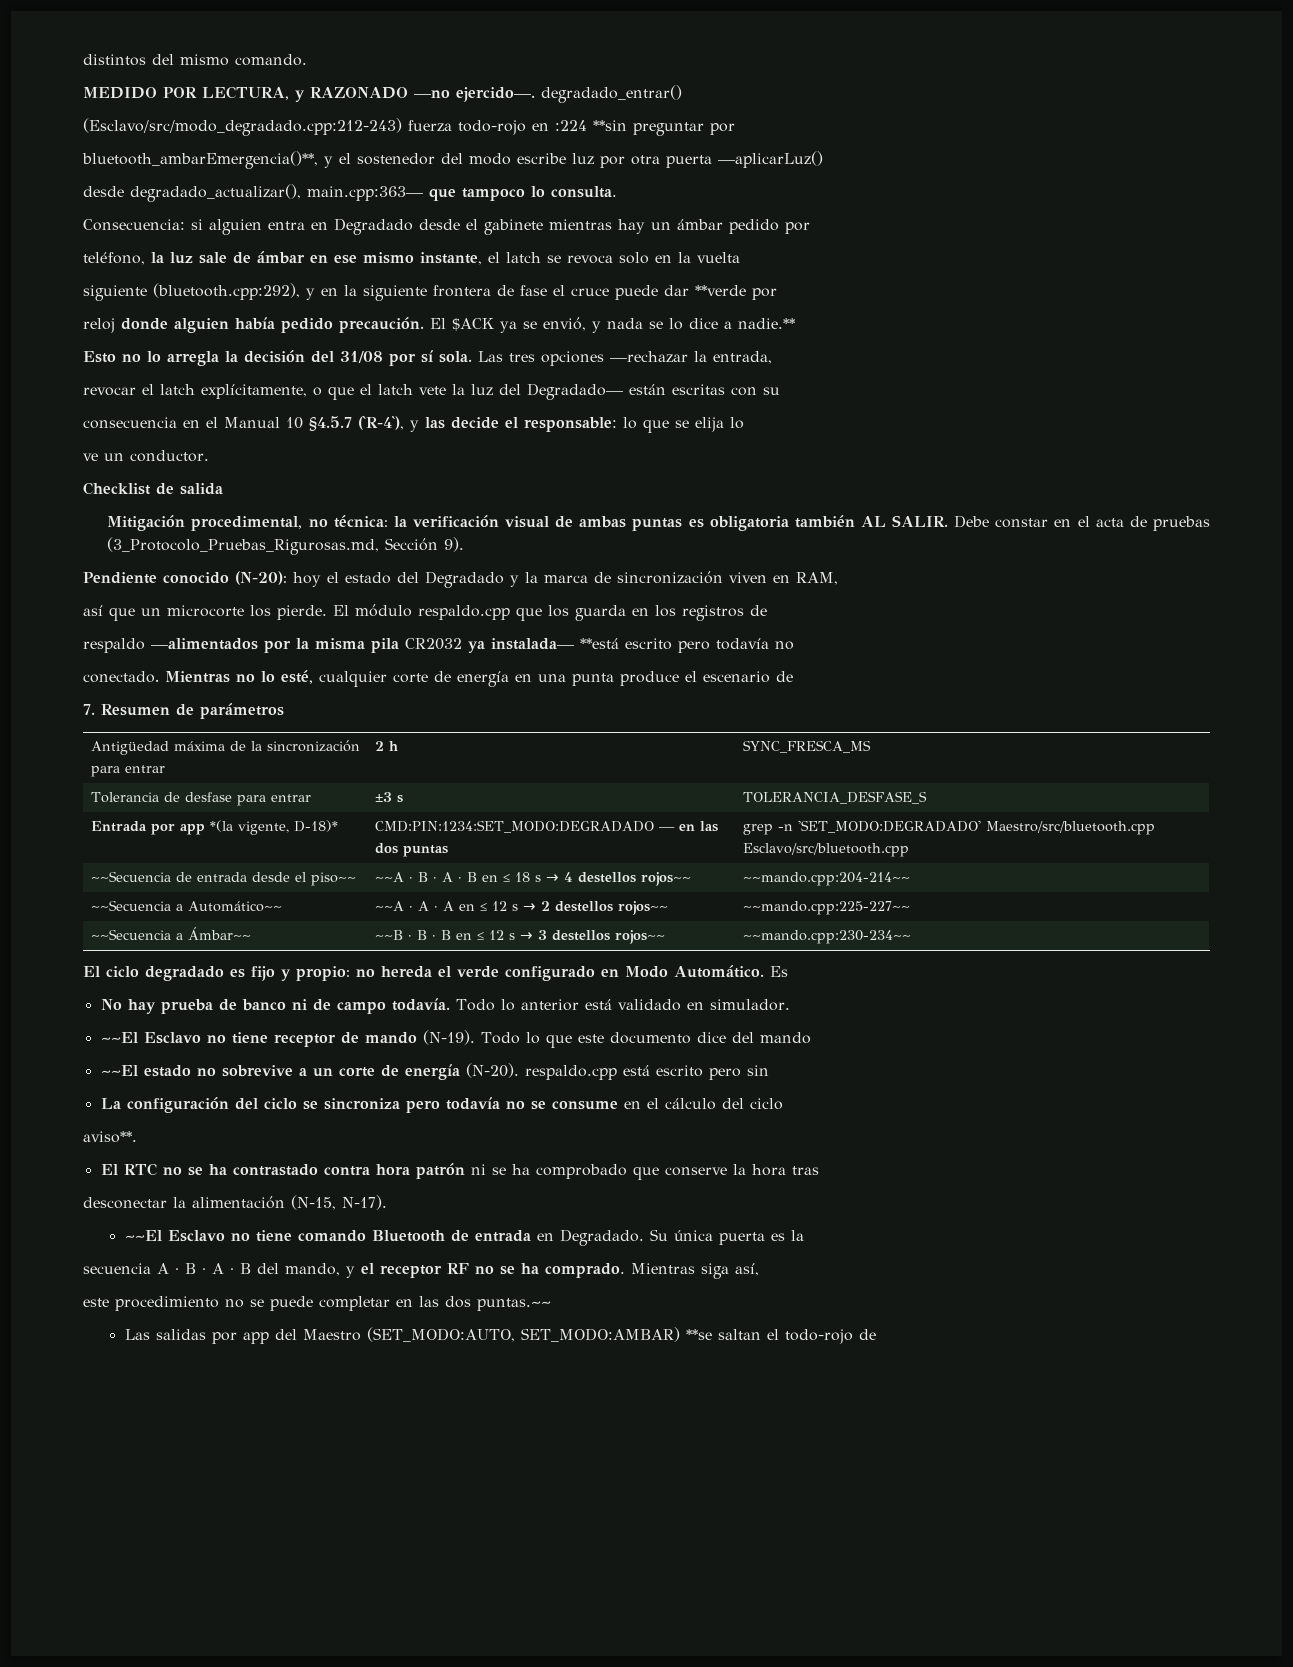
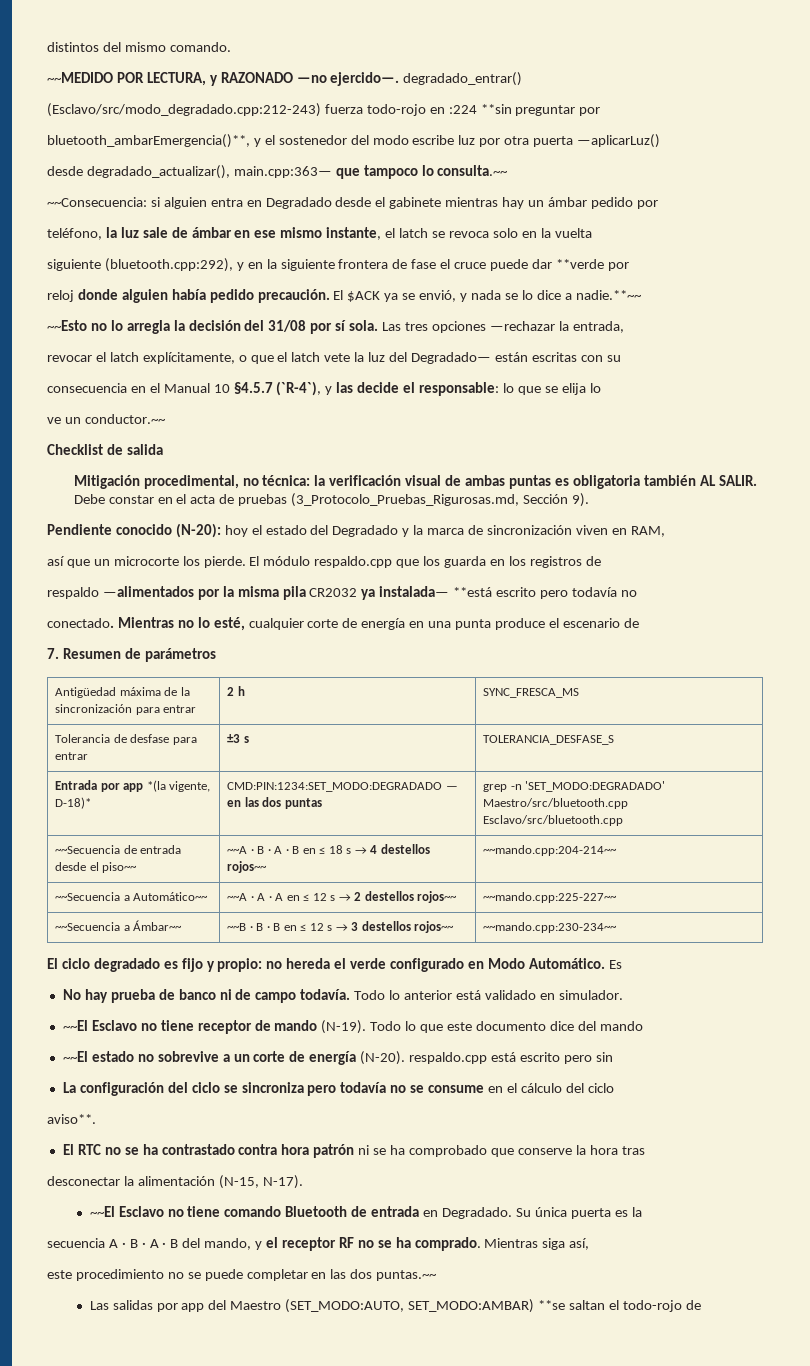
- MEDIDO POR LECTURA, y RAZONADO —no ejercido—. degradado_entrar()
+ ~~MEDIDO POR LECTURA, y RAZONADO —no ejercido—. degradado_entrar()
- desde degradado_actualizar(), main.cpp:363— que tampoco lo consulta.
- Consecuencia: si alguien entra en Degradado desde el gabinete mientras hay un ámbar pedido por
+ desde degradado_actualizar(), main.cpp:363— que tampoco lo consulta.~~
+ ~~Consecuencia: si alguien entra en Degradado desde el gabinete mientras hay un ámbar pedido por
- El $ACK ya se envió, y nada se lo dice a nadie.**
- Esto no lo arregla la decisión del 31/08 por sí sola.
+ El $ACK ya se envió, y nada se lo dice a nadie.**~~
+ ~~Esto no lo arregla la decisión del 31/08 por sí sola.
- ve un conductor.
+ ve un conductor.~~

